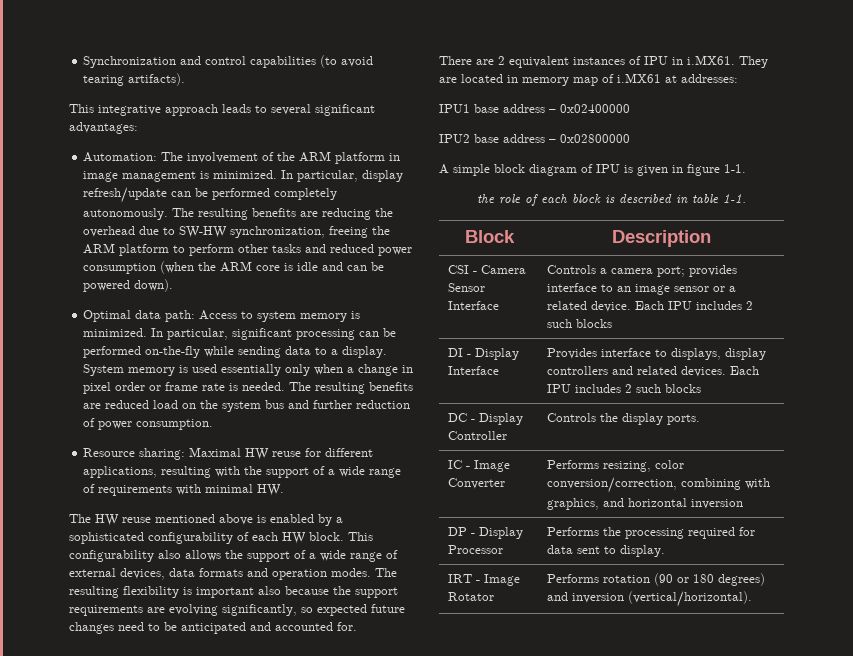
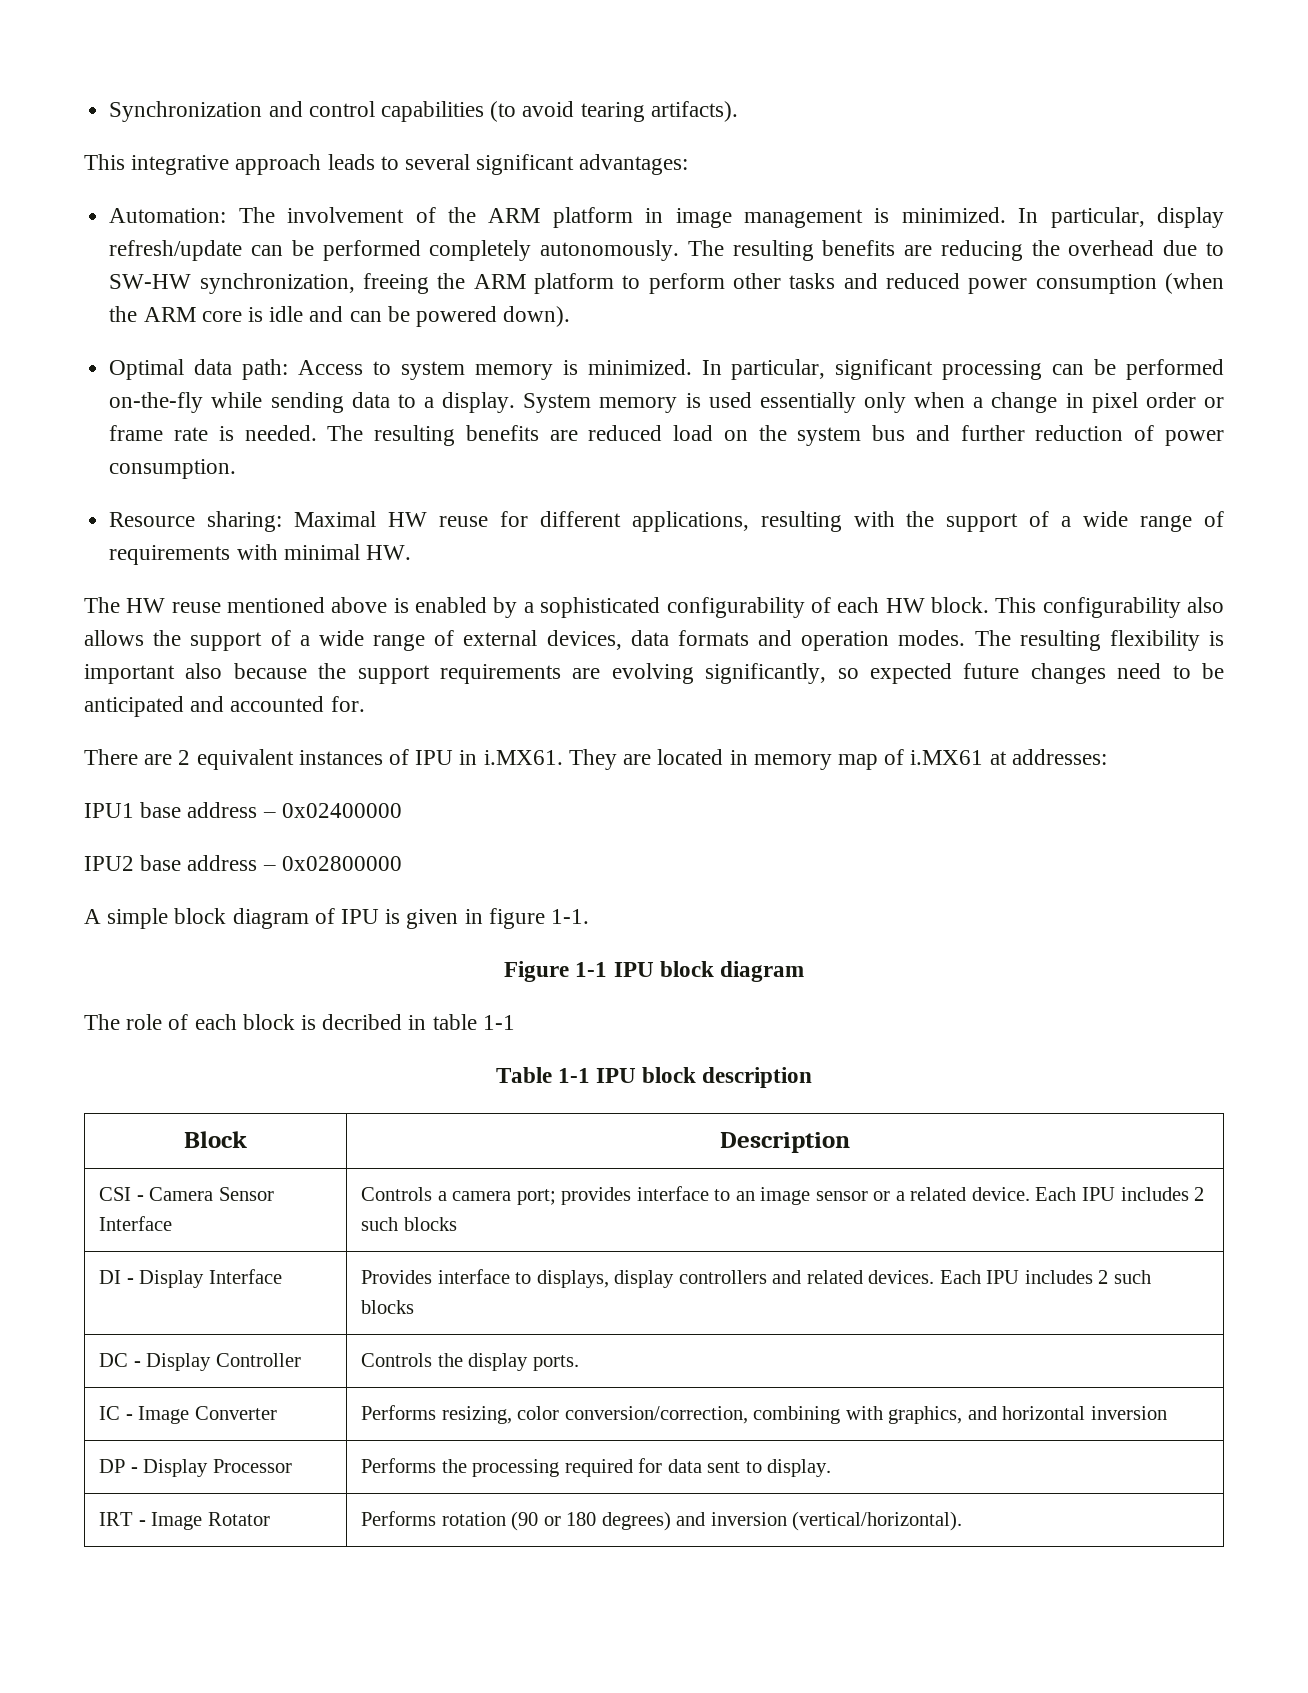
- the role of each block is described in table 1-1.
+ Figure 1-1 IPU block diagram
+ The role of each block is decribed in table 1-1
+ Table 1-1 IPU block description

